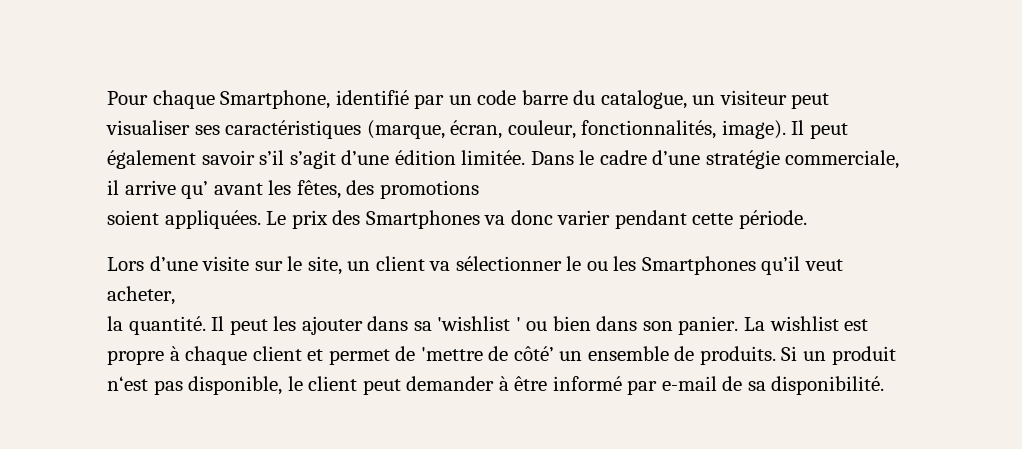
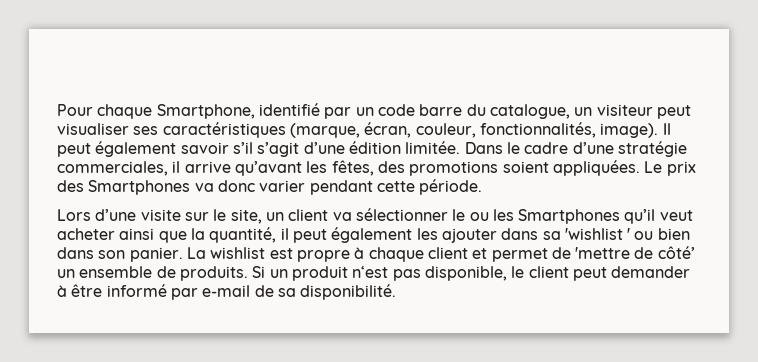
- Dans le cadre d’une stratégie commerciale, il arrive qu’ avant les fêtes, des promotions
- soient appliquées.
+ Dans le cadre d’une stratégie commerciales, il arrive qu’avant les fêtes, des promotions soient appliquées.
- Lors d’une visite sur le site, un client va sélectionner le ou les Smartphones qu’il veut acheter,
- la quantité. Il peut les ajouter dans sa 'wishlist ' ou bien dans son panier.
+ Lors d’une visite sur le site, un client va sélectionner le ou les Smartphones qu’il veut acheter ainsi que la quantité, il peut également les ajouter dans sa 'wishlist ' ou bien dans son panier.

